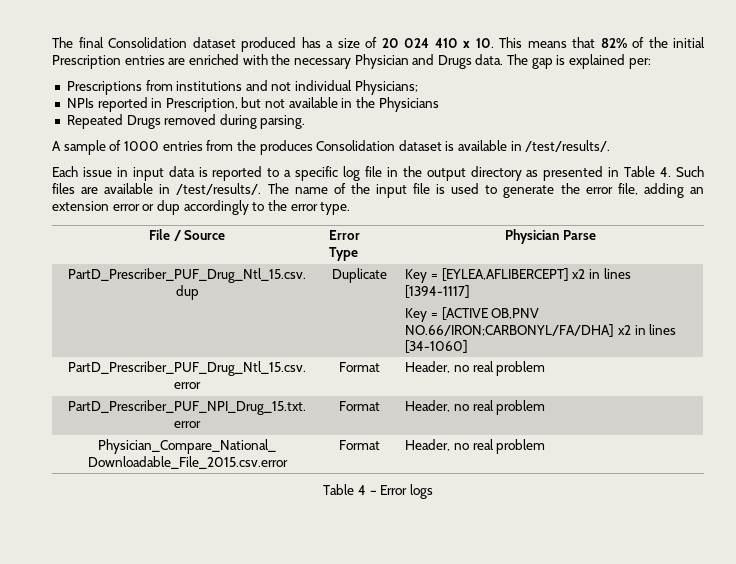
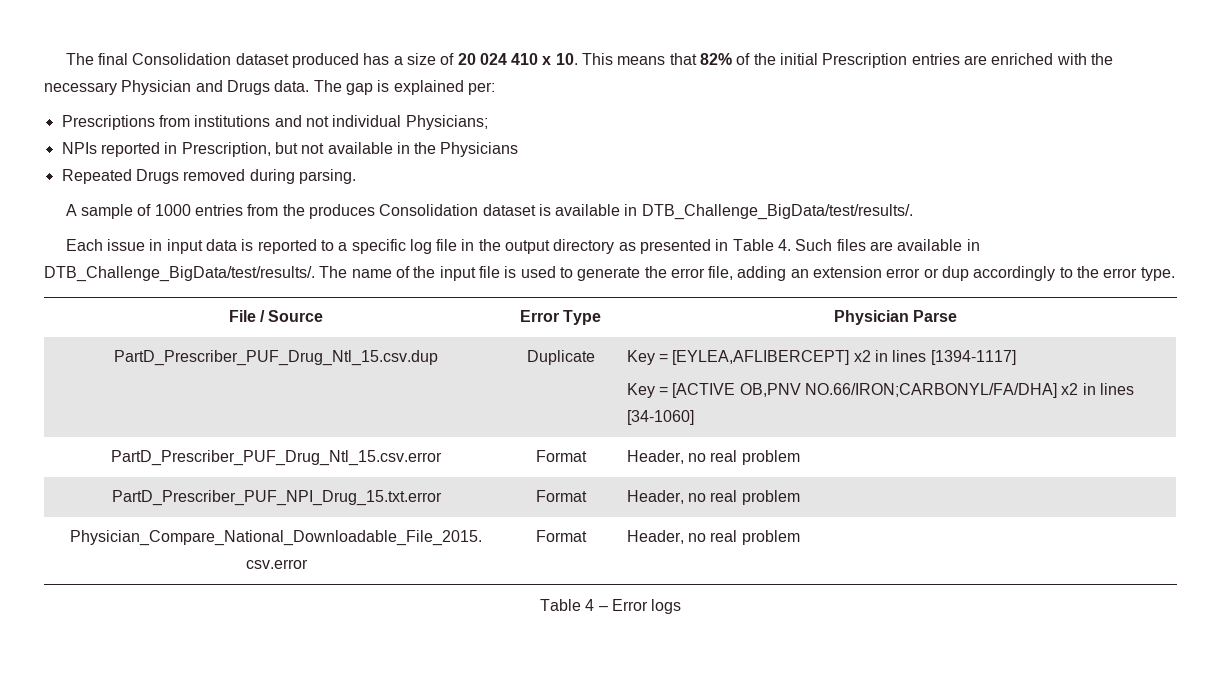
- A sample of 1000 entries from the produces Consolidation dataset is available in /test/results/.
+ A sample of 1000 entries from the produces Consolidation dataset is available in DTB_Challenge_BigData/test/results/.
- Each issue in input data is reported to a specific log file in the output directory as presented in Table 4. Such files are available in /test/results/.
+ Each issue in input data is reported to a specific log file in the output directory as presented in Table 4. Such files are available in DTB_Challenge_BigData/test/results/.

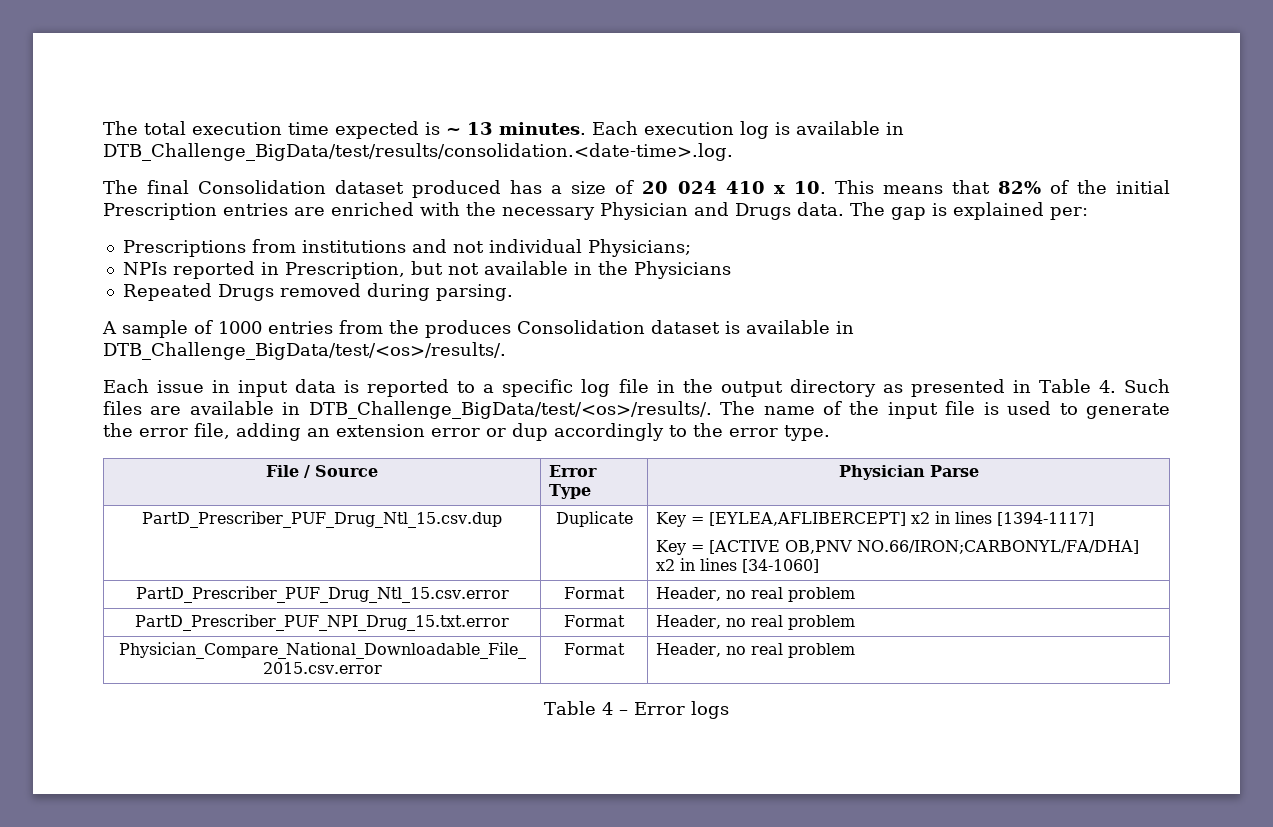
+ The total execution time expected is ~ 13 minutes. Each execution log is available in DTB_Challenge_BigData/test/results/consolidation.<date-time>.log.
- A sample of 1000 entries from the produces Consolidation dataset is available in DTB_Challenge_BigData/test/results/.
+ A sample of 1000 entries from the produces Consolidation dataset is available in DTB_Challenge_BigData/test/<os>/results/.
- Each issue in input data is reported to a specific log file in the output directory as presented in Table 4. Such files are available in DTB_Challenge_BigData/test/results/.
+ Each issue in input data is reported to a specific log file in the output directory as presented in Table 4. Such files are available in DTB_Challenge_BigData/test/<os>/results/.

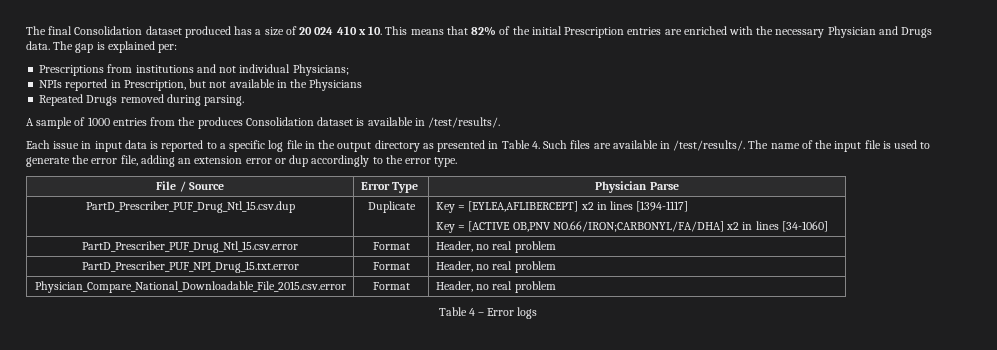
- The total execution time expected is ~ 13 minutes. Each execution log is available in DTB_Challenge_BigData/test/results/consolidation.<date-time>.log.
- A sample of 1000 entries from the produces Consolidation dataset is available in DTB_Challenge_BigData/test/<os>/results/.
+ A sample of 1000 entries from the produces Consolidation dataset is available in /test/results/.
- Each issue in input data is reported to a specific log file in the output directory as presented in Table 4. Such files are available in DTB_Challenge_BigData/test/<os>/results/.
+ Each issue in input data is reported to a specific log file in the output directory as presented in Table 4. Such files are available in /test/results/.

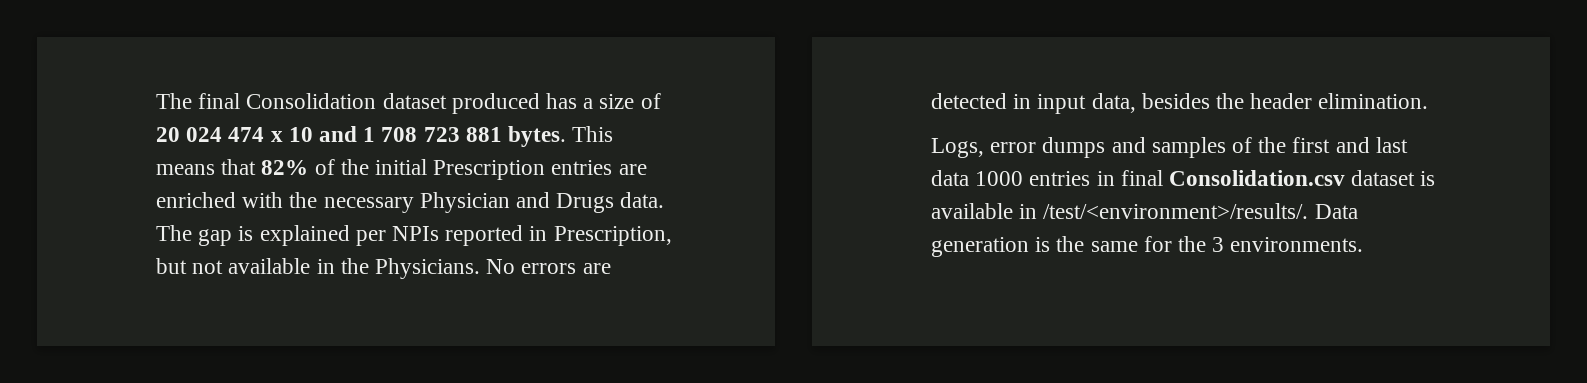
- The final Consolidation dataset produced has a size of 20 024 410 x 10. This means that 82% of the initial Prescription entries are enriched with the necessary Physician and Drugs data.
+ The final Consolidation dataset produced has a size of 20 024 474 x 10 and 1 708 723 881 bytes. This means that 82% of the initial Prescription entries are enriched with the necessary Physician and Drugs data.
- The gap is explained per:
- Prescriptions from institutions and not individual Physicians;
- NPIs reported in Prescription, but not available in the Physicians
- Repeated Drugs removed during parsing.
- A sample of 1000 entries from the produces Consolidation dataset is available in /test/results/.
- Each issue in input data is reported to a specific log file in the output directory as presented in Table 4. Such files are available in /test/results/. The name of the input file is used to generate the error file, adding an extension error or dup accordingly to the error type.
- File / Source | Error Type | Physician Parse
- PartD_Prescriber_PUF_Drug_Ntl_15.csv.dup | Duplicate | Key = [EYLEA,AFLIBERCEPT] x2 in lines [1394-1117]
- Key = [ACTIVE OB,PNV NO.66/IRON;CARBONYL/FA/DHA] x2 in lines [34-1060]
- PartD_Prescriber_PUF_Drug_Ntl_15.csv.error | Format | Header, no real problem
- PartD_Prescriber_PUF_NPI_Drug_15.txt.error | Format | Header, no real problem
- Physician_Compare_National_Downloadable_File_2015.csv.error | Format | Header, no real problem
- Table 4 – Error logs
+ The gap is explained per NPIs reported in Prescription, but not available in the Physicians. No errors are detected in input data, besides the header elimination.
+ Logs, error dumps and samples of the first and last data 1000 entries in final Consolidation.csv dataset is available in /test/<environment>/results/. Data generation is the same for the 3 environments.

